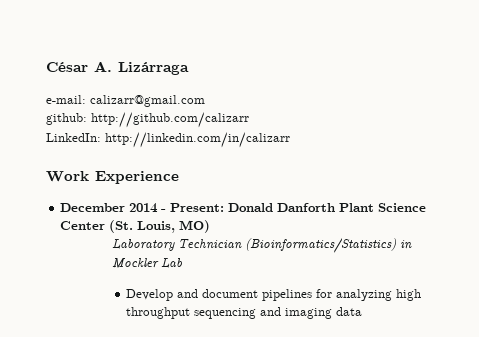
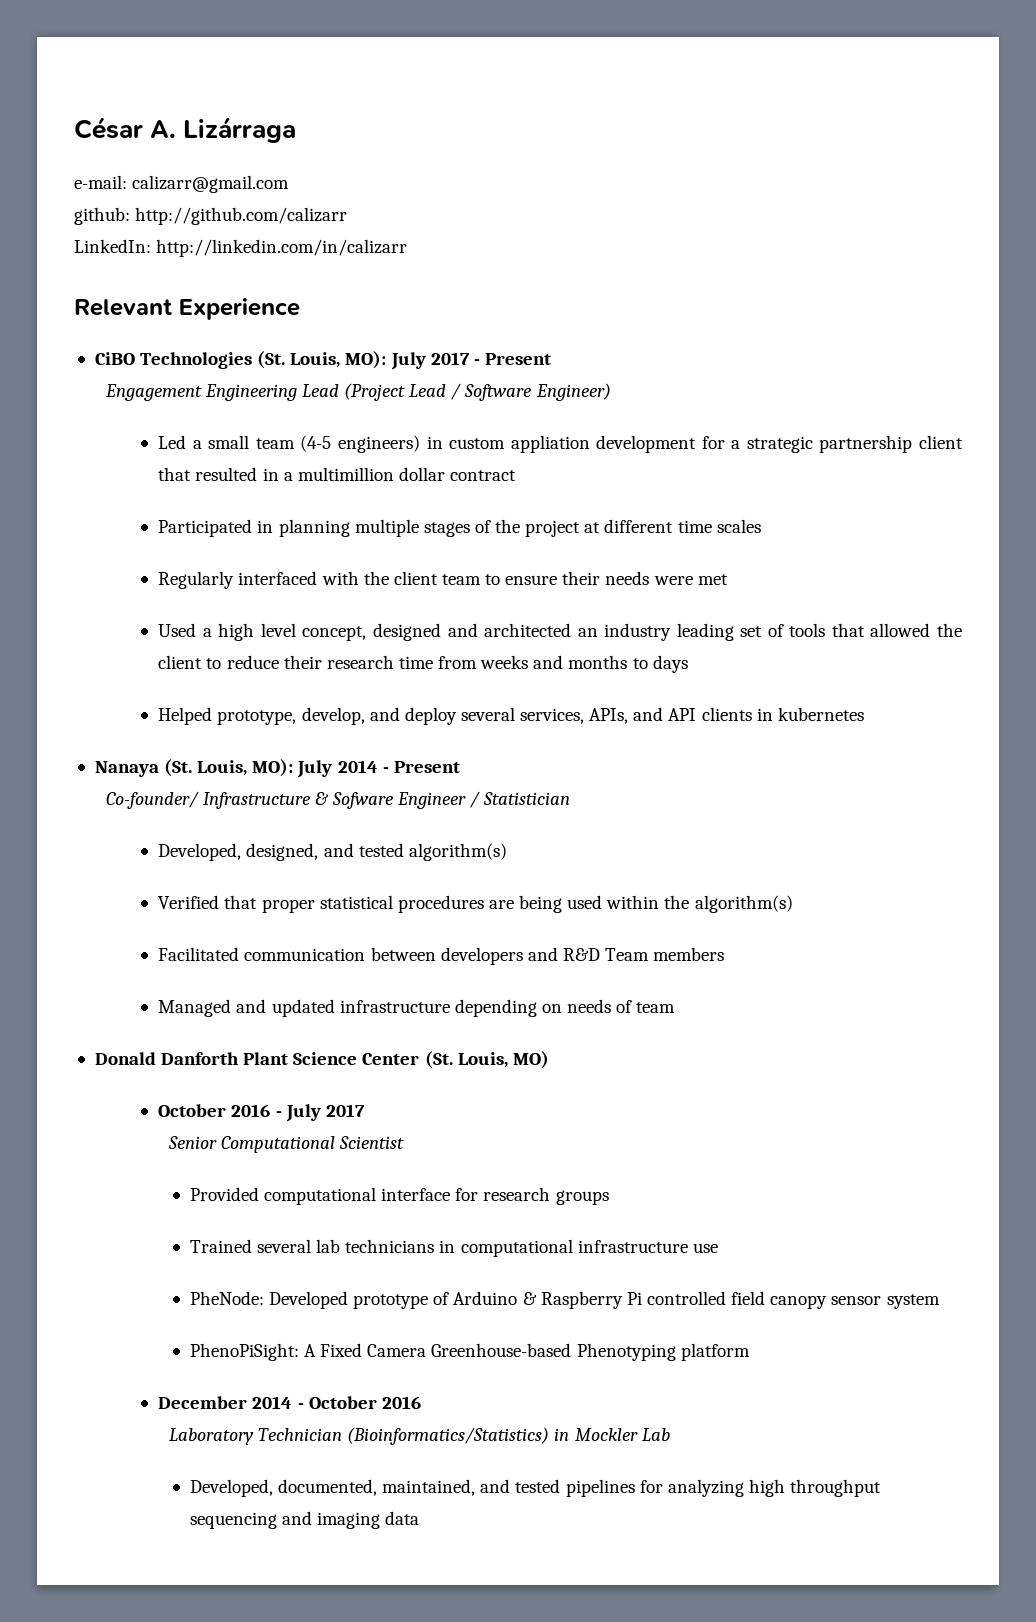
- Work Experience
+ Relevant Experience
- December 2014 - Present: Donald Danforth Plant Science Center (St. Louis, MO)
+ CiBO Technologies (St. Louis, MO): July 2017 - Present
+ Engagement Engineering Lead (Project Lead / Software Engineer)
+ Led a small team (4-5 engineers) in custom appliation development for a strategic partnership client that resulted in a multimillion dollar contract
+ Participated in planning multiple stages of the project at different time scales
+ Regularly interfaced with the client team to ensure their needs were met
+ Used a high level concept, designed and architected an industry leading set of tools that allowed the client to reduce their research time from weeks and months to days
+ Helped prototype, develop, and deploy several services, APIs, and API clients in kubernetes
+ Nanaya (St. Louis, MO): July 2014 - Present
+ Co-founder/ Infrastructure & Sofware Engineer / Statistician
+ Developed, designed, and tested algorithm(s)
+ Verified that proper statistical procedures are being used within the algorithm(s)
+ Facilitated communication between developers and R&D Team members
+ Managed and updated infrastructure depending on needs of team
+ Donald Danforth Plant Science Center (St. Louis, MO)
+ October 2016 - July 2017
+ Senior Computational Scientist
+ Provided computational interface for research groups
+ Trained several lab technicians in computational infrastructure use
+ PheNode: Developed prototype of Arduino & Raspberry Pi controlled field canopy sensor system
+ PhenoPiSight: A Fixed Camera Greenhouse-based Phenotyping platform
+ December 2014 - October 2016
- Develop and document pipelines for analyzing high throughput sequencing and imaging data
+ Developed, documented, maintained, and tested pipelines for analyzing high throughput sequencing and imaging data

